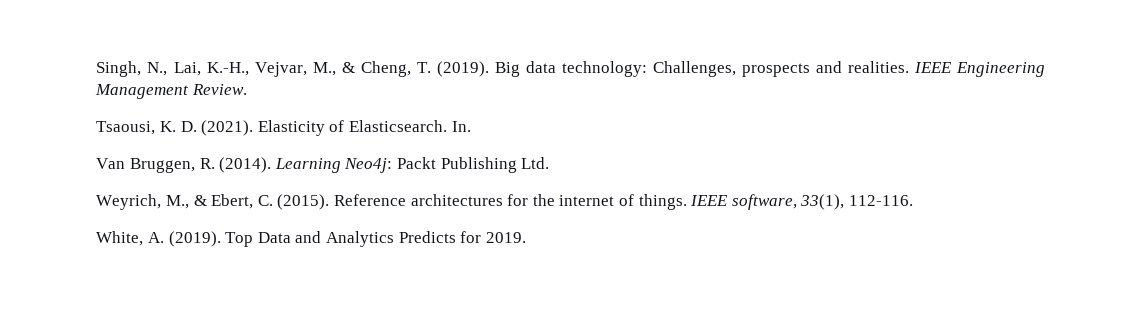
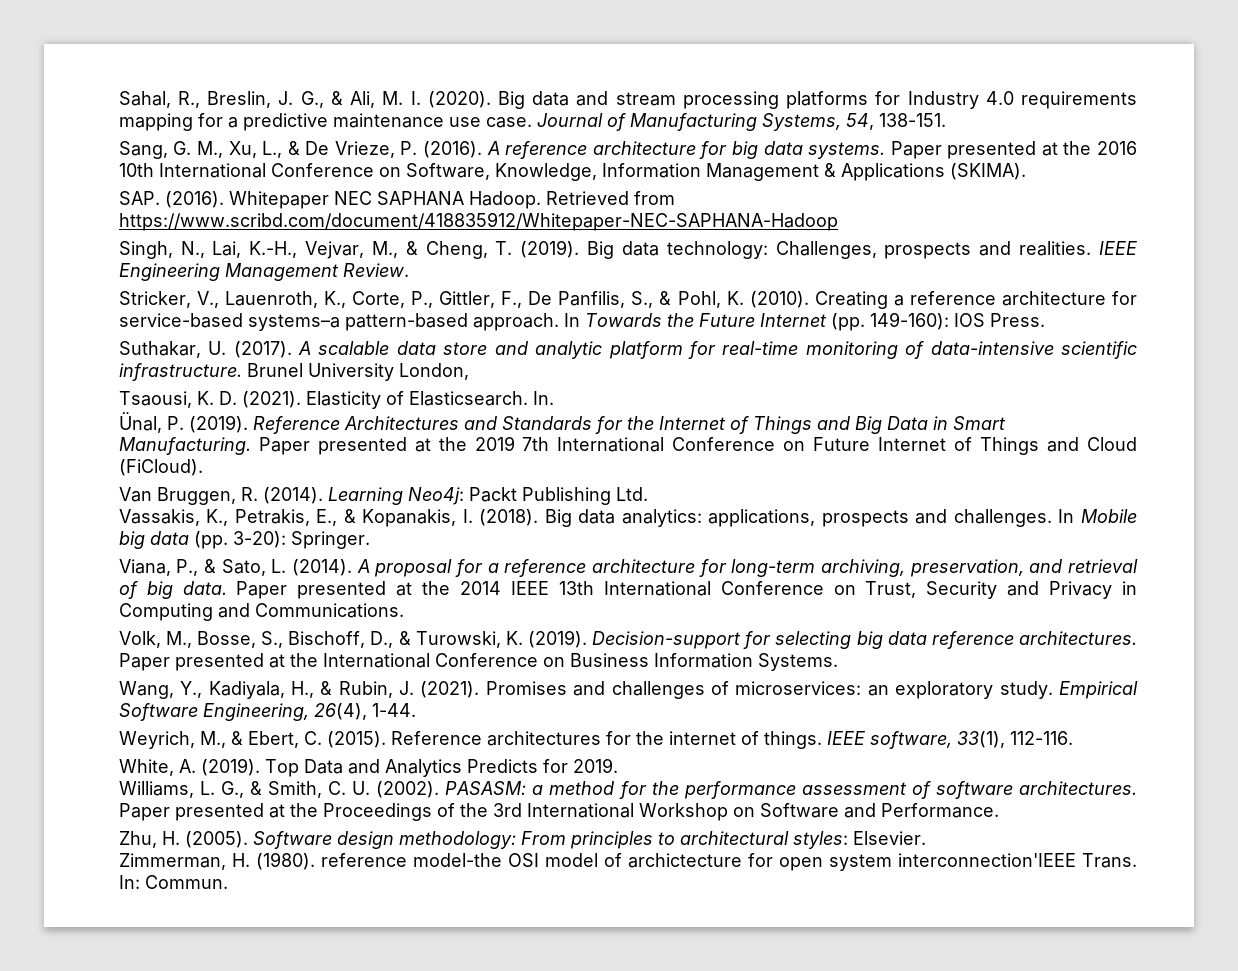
+ Sahal, R., Breslin, J. G., & Ali, M. I. (2020). Big data and stream processing platforms for Industry 4.0 requirements mapping for a predictive maintenance use case. Journal of Manufacturing Systems, 54, 138-151.
+ Sang, G. M., Xu, L., & De Vrieze, P. (2016). A reference architecture for big data systems. Paper presented at the 2016 10th International Conference on Software, Knowledge, Information Management & Applications (SKIMA).
+ SAP. (2016). Whitepaper NEC SAPHANA Hadoop. Retrieved from https://www.scribd.com/document/418835912/Whitepaper-NEC-SAPHANA-Hadoop
+ Stricker, V., Lauenroth, K., Corte, P., Gittler, F., De Panfilis, S., & Pohl, K. (2010). Creating a reference architecture for service-based systems–a pattern-based approach. In Towards the Future Internet (pp. 149-160): IOS Press.
+ Suthakar, U. (2017). A scalable data store and analytic platform for real-time monitoring of data-intensive scientific infrastructure. Brunel University London,
+ Ünal, P. (2019). Reference Architectures and Standards for the Internet of Things and Big Data in Smart Manufacturing. Paper presented at the 2019 7th International Conference on Future Internet of Things and Cloud (FiCloud).
+ Vassakis, K., Petrakis, E., & Kopanakis, I. (2018). Big data analytics: applications, prospects and challenges. In Mobile big data (pp. 3-20): Springer.
+ Viana, P., & Sato, L. (2014). A proposal for a reference architecture for long-term archiving, preservation, and retrieval of big data. Paper presented at the 2014 IEEE 13th International Conference on Trust, Security and Privacy in Computing and Communications.
+ Volk, M., Bosse, S., Bischoff, D., & Turowski, K. (2019). Decision-support for selecting big data reference architectures. Paper presented at the International Conference on Business Information Systems.
+ Wang, Y., Kadiyala, H., & Rubin, J. (2021). Promises and challenges of microservices: an exploratory study. Empirical Software Engineering, 26(4), 1-44.
+ Williams, L. G., & Smith, C. U. (2002). PASASM: a method for the performance assessment of software architectures. Paper presented at the Proceedings of the 3rd International Workshop on Software and Performance.
+ Zhu, H. (2005). Software design methodology: From principles to architectural styles: Elsevier.
+ Zimmerman, H. (1980). reference model-the OSI model of archictecture for open system interconnection'IEEE Trans. In: Commun.

